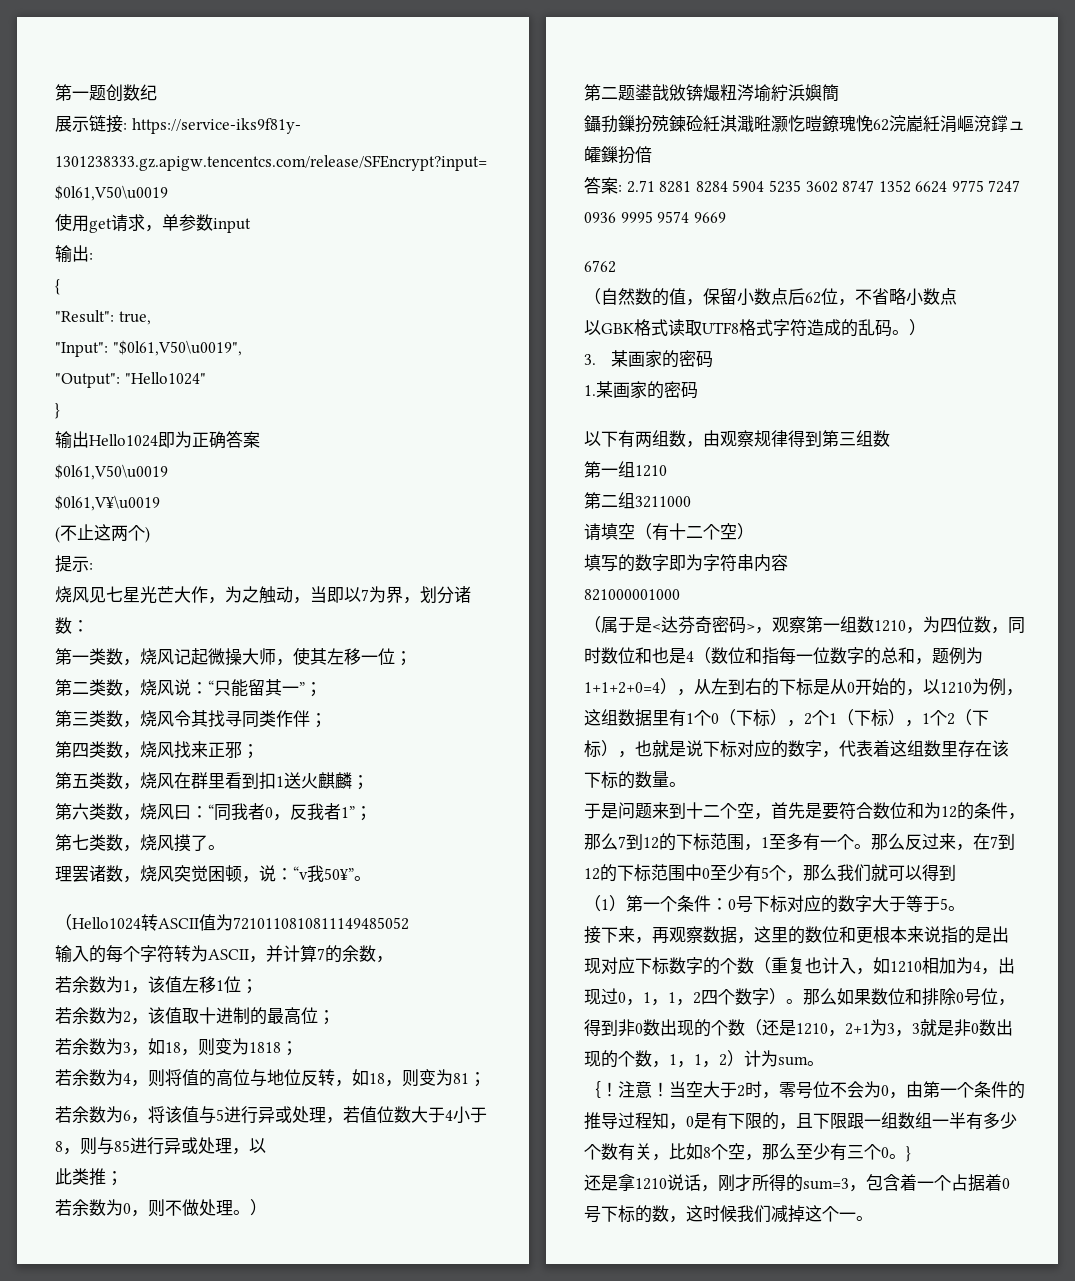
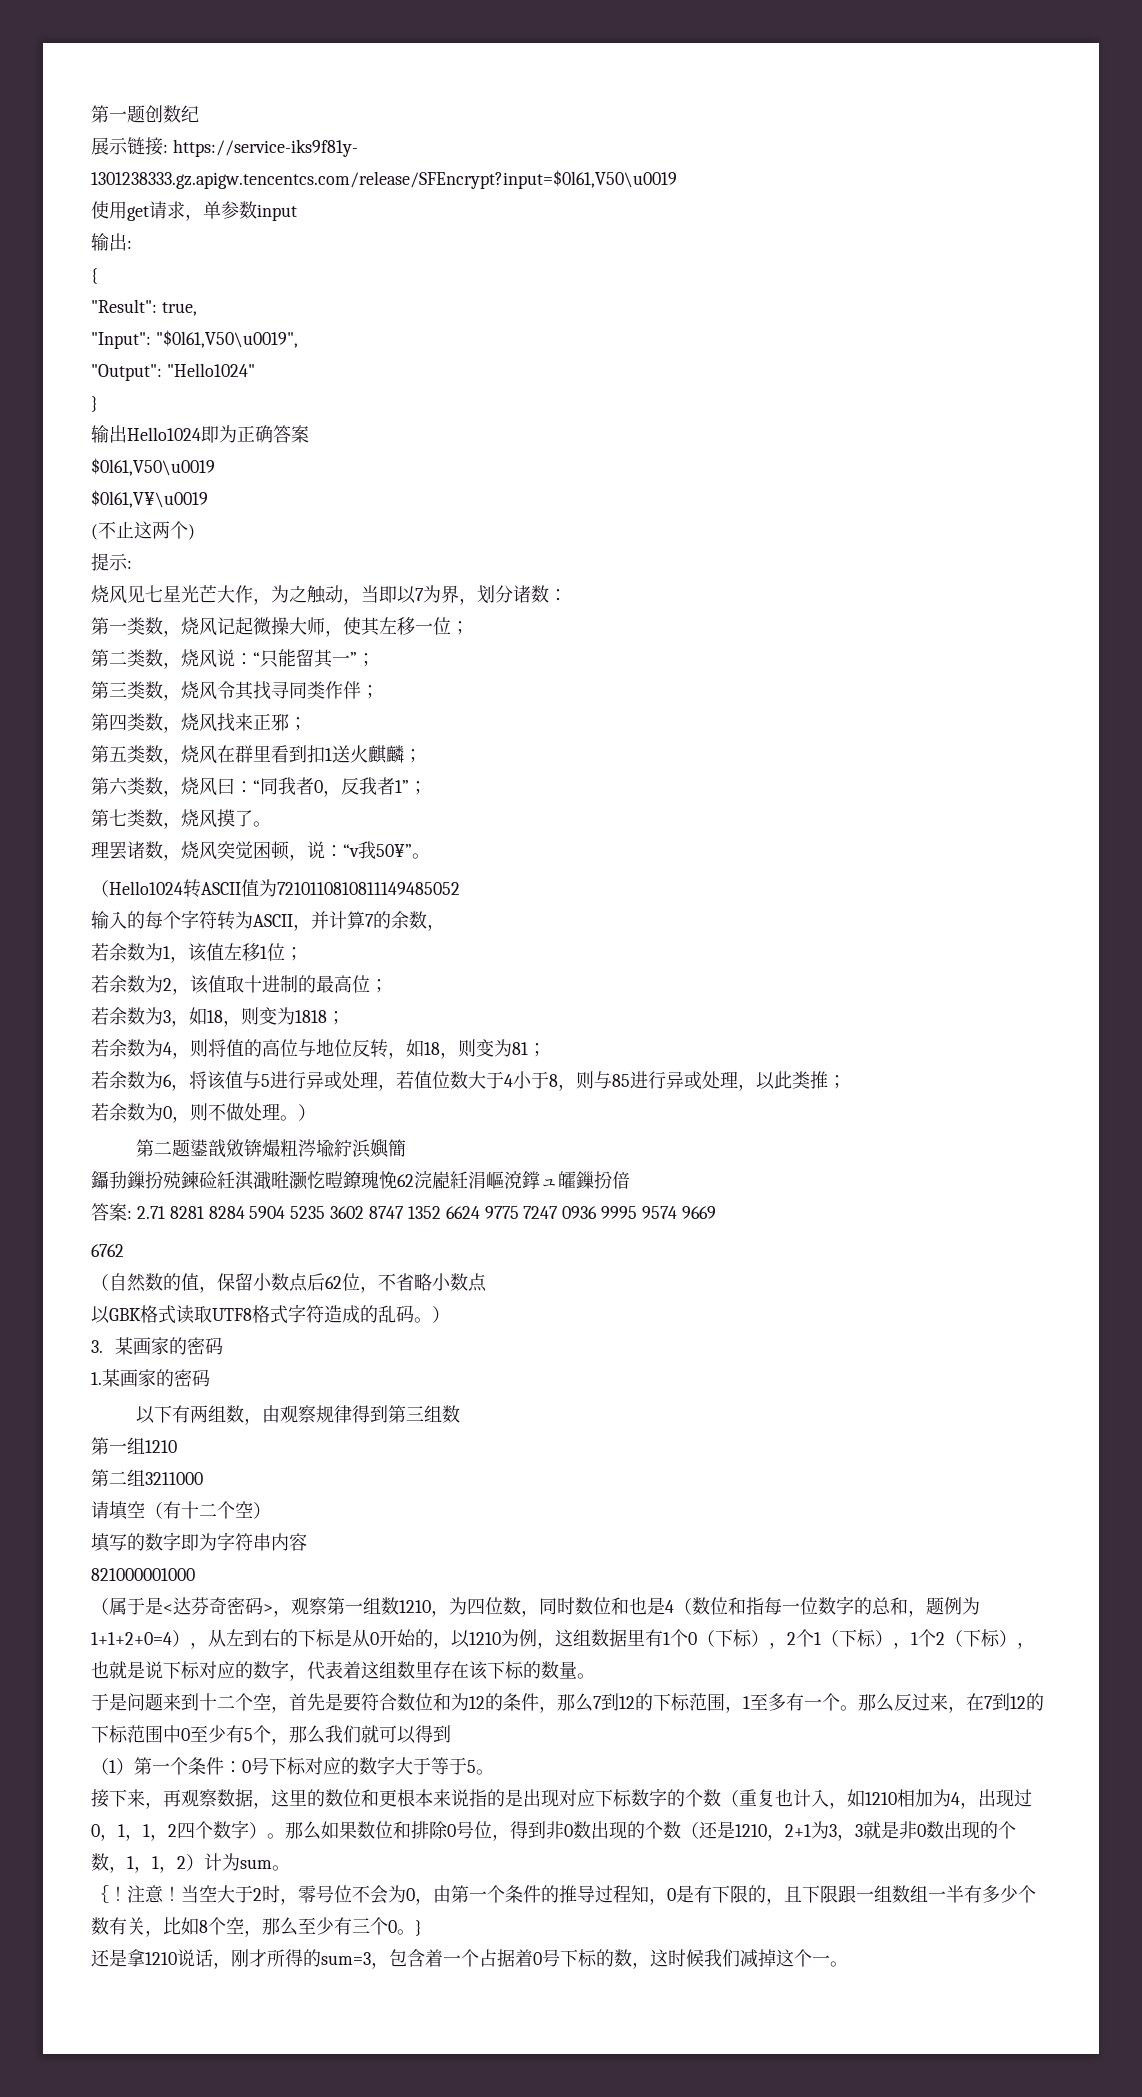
- 若余数为6，将该值与5进行异或处理，若值位数大于4小于8，则与85进行异或处理，以
- 此类推；
+ 若余数为6，将该值与5进行异或处理，若值位数大于4小于8，则与85进行异或处理，以此类推；

